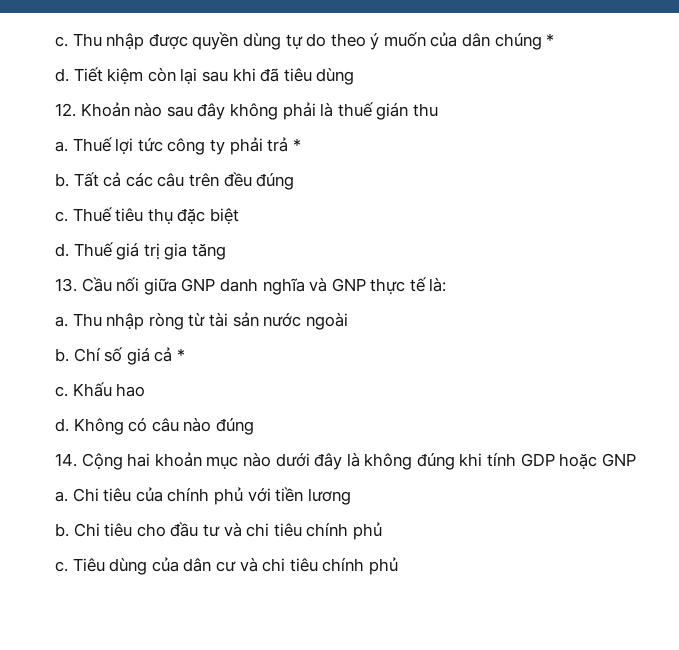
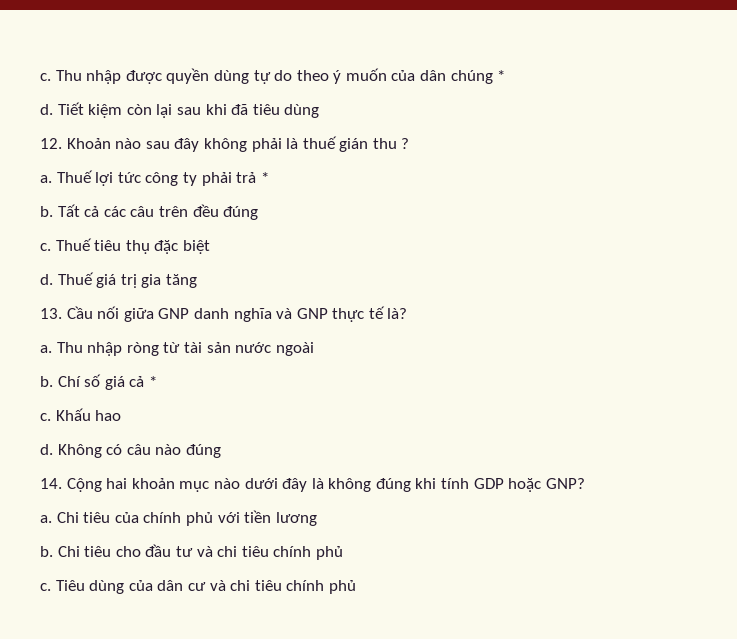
- 12. Khoản nào sau đây không phải là thuế gián thu
+ 12. Khoản nào sau đây không phải là thuế gián thu ?
- 13. Cầu nối giữa GNP danh nghĩa và GNP thực tế là:
+ 13. Cầu nối giữa GNP danh nghĩa và GNP thực tế là?
- 14. Cộng hai khoản mục nào dưới đây là không đúng khi tính GDP hoặc GNP
+ 14. Cộng hai khoản mục nào dưới đây là không đúng khi tính GDP hoặc GNP?

